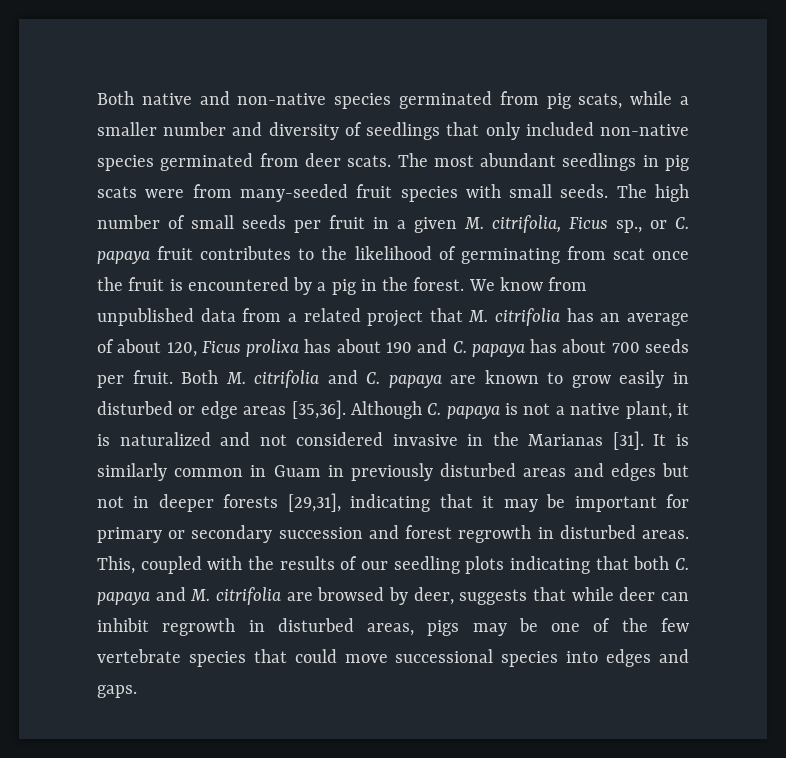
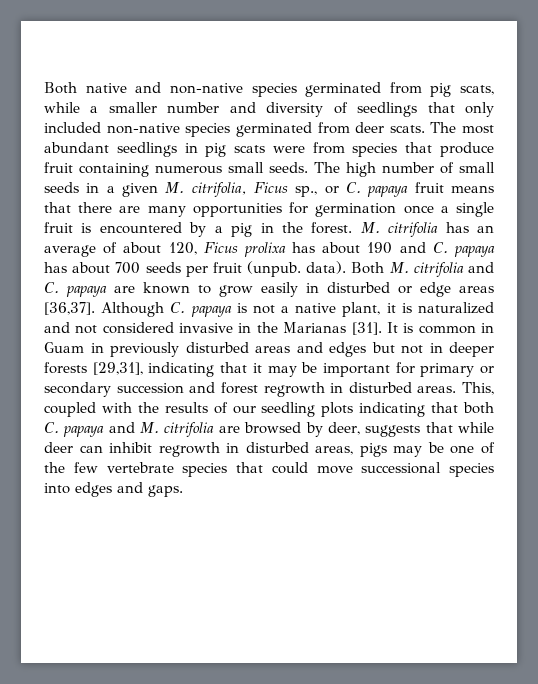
- The most abundant seedlings in pig scats were from many-seeded fruit species with small seeds.
+ The most abundant seedlings in pig scats were from species that produce fruit containing numerous small seeds.
- The high number of small seeds per fruit in a given M. citrifolia, Ficus sp., or C. papaya fruit contributes to the likelihood of germinating from scat once the fruit is encountered by a pig in the forest.
+ The high number of small seeds in a given M. citrifolia, Ficus sp., or C. papaya fruit means that there are many opportunities for germination once a single fruit is encountered by a pig in the forest.
- We know from unpublished data from a related project that M. citrifolia has an average of about 120, Ficus prolixa has about 190 and C. papaya has about 700 seeds per fruit.
+ M. citrifolia has an average of about 120, Ficus prolixa has about 190 and C. papaya has about 700 seeds per fruit (unpub. data).
- Both M. citrifolia and C. papaya are known to grow easily in disturbed or edge areas [35,36].
+ Both M. citrifolia and C. papaya are known to grow easily in disturbed or edge areas [36,37].
- It is similarly common in Guam in previously disturbed areas and edges but not in deeper forests [29,31], indicating that it may be important for primary or secondary succession and forest regrowth in disturbed areas.
+ It is common in Guam in previously disturbed areas and edges but not in deeper forests [29,31], indicating that it may be important for primary or secondary succession and forest regrowth in disturbed areas.

